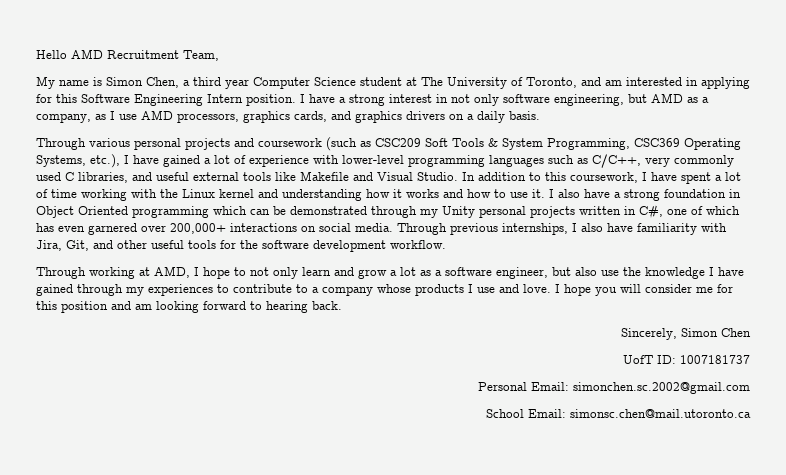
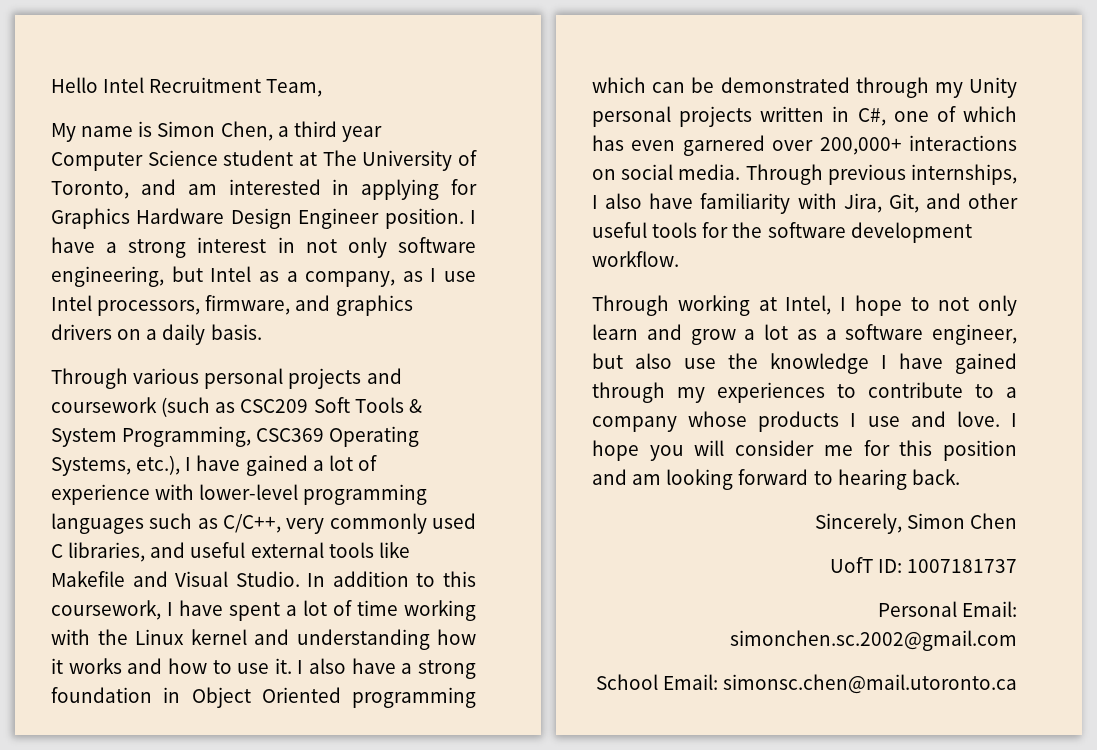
- Hello AMD Recruitment Team,
+ Hello Intel Recruitment Team,
- My name is Simon Chen, a third year Computer Science student at The University of Toronto, and am interested in applying for this Software Engineering Intern position.
+ My name is Simon Chen, a third year Computer Science student at The University of Toronto, and am interested in applying for Graphics Hardware Design Engineer position.
- I have a strong interest in not only software engineering, but AMD as a company, as I use AMD processors, graphics cards, and graphics drivers on a daily basis.
+ I have a strong interest in not only software engineering, but Intel as a company, as I use Intel processors, firmware, and graphics drivers on a daily basis.
- Through working at AMD, I hope to not only learn and grow a lot as a software engineer, but also use the knowledge I have gained through my experiences to contribute to a company whose products I use and love.
+ Through working at Intel, I hope to not only learn and grow a lot as a software engineer, but also use the knowledge I have gained through my experiences to contribute to a company whose products I use and love.

